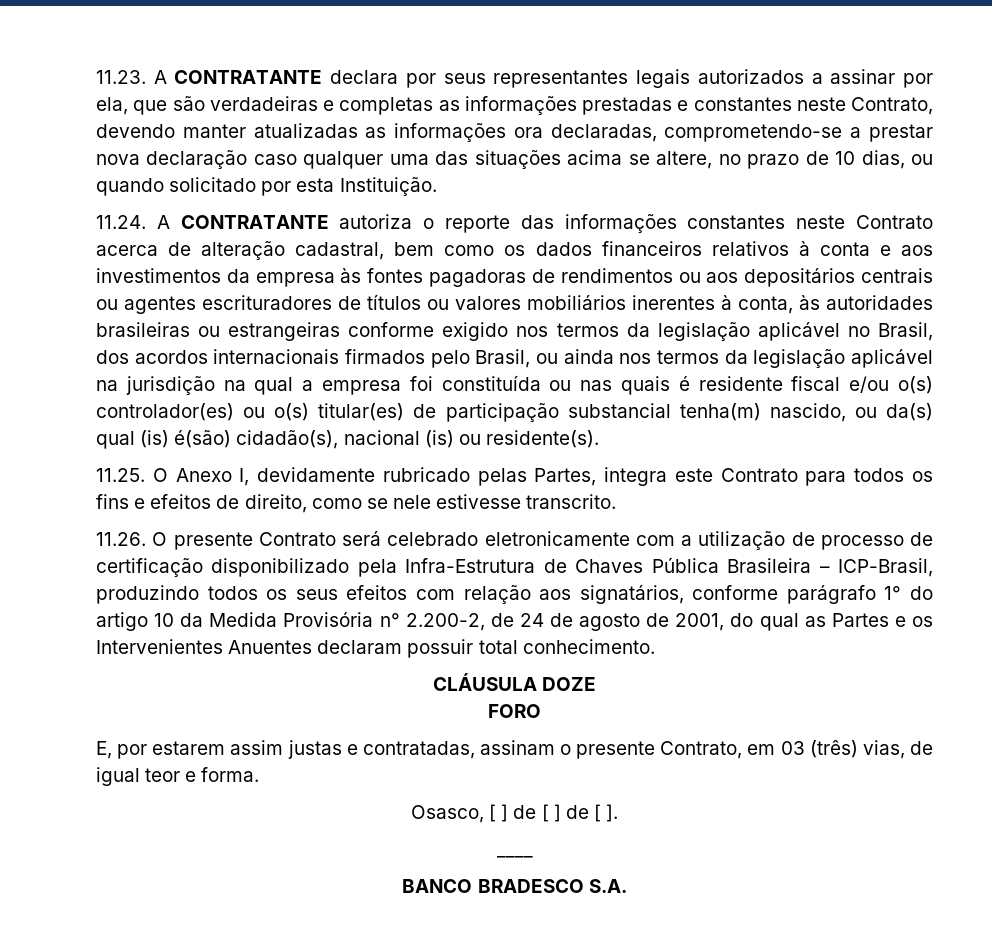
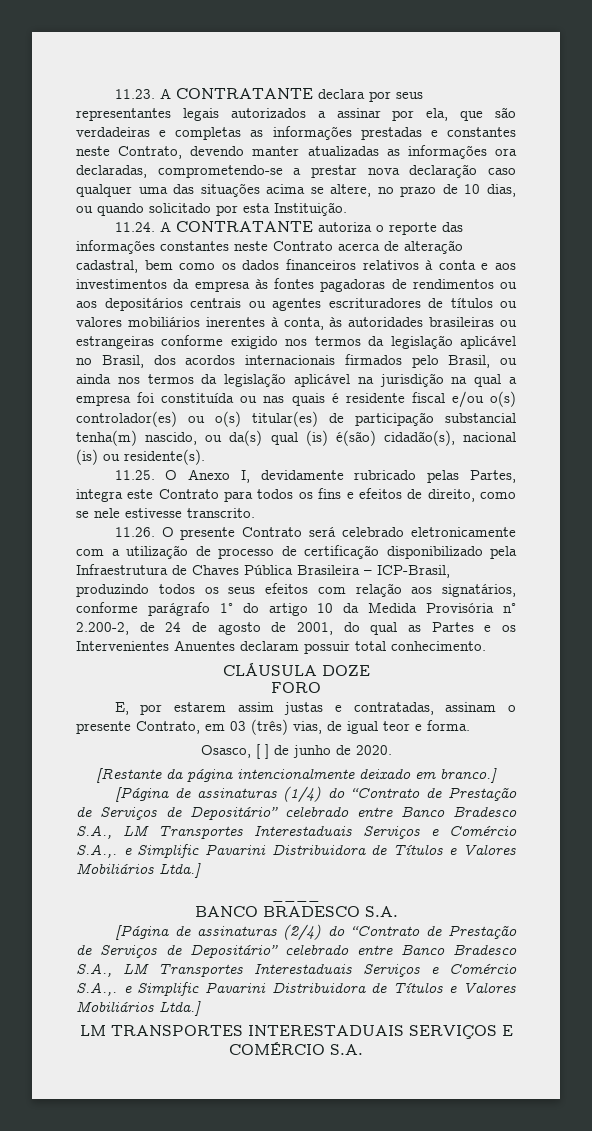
- 11.26. O presente Contrato será celebrado eletronicamente com a utilização de processo de certificação disponibilizado pela Infra-Estrutura de Chaves Pública Brasileira – ICP-Brasil, produzindo todos os seus efeitos com relação aos signatários, conforme parágrafo 1° do artigo 10 da Medida Provisória n° 2.200-2, de 24 de agosto de 2001, do qual as Partes e os Intervenientes Anuentes declaram possuir total conhecimento.
+ 11.26. O presente Contrato será celebrado eletronicamente com a utilização de processo de certificação disponibilizado pela Infraestrutura de Chaves Pública Brasileira – ICP-Brasil, produzindo todos os seus efeitos com relação aos signatários, conforme parágrafo 1° do artigo 10 da Medida Provisória n° 2.200-2, de 24 de agosto de 2001, do qual as Partes e os Intervenientes Anuentes declaram possuir total conhecimento.
- Osasco, [ ] de [ ] de [ ].
+ Osasco, [ ] de junho de 2020.
+ [Restante da página intencionalmente deixado em branco.]
+ [Página de assinaturas (1/4) do “Contrato de Prestação de Serviços de Depositário” celebrado entre Banco Bradesco S.A., LM Transportes Interestaduais Serviços e Comércio S.A.,. e Simplific Pavarini Distribuidora de Títulos e Valores Mobiliários Ltda.]
  ____
  BANCO BRADESCO S.A.
+ [Página de assinaturas (2/4) do “Contrato de Prestação de Serviços de Depositário” celebrado entre Banco Bradesco S.A., LM Transportes Interestaduais Serviços e Comércio S.A.,. e Simplific Pavarini Distribuidora de Títulos e Valores Mobiliários Ltda.]
+ LM TRANSPORTES INTERESTADUAIS SERVIÇOS E COMÉRCIO S.A.

